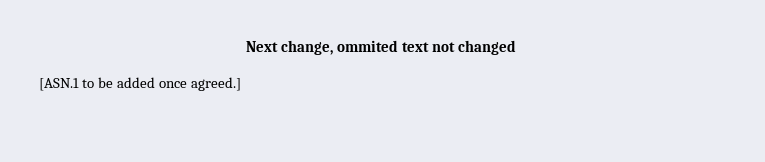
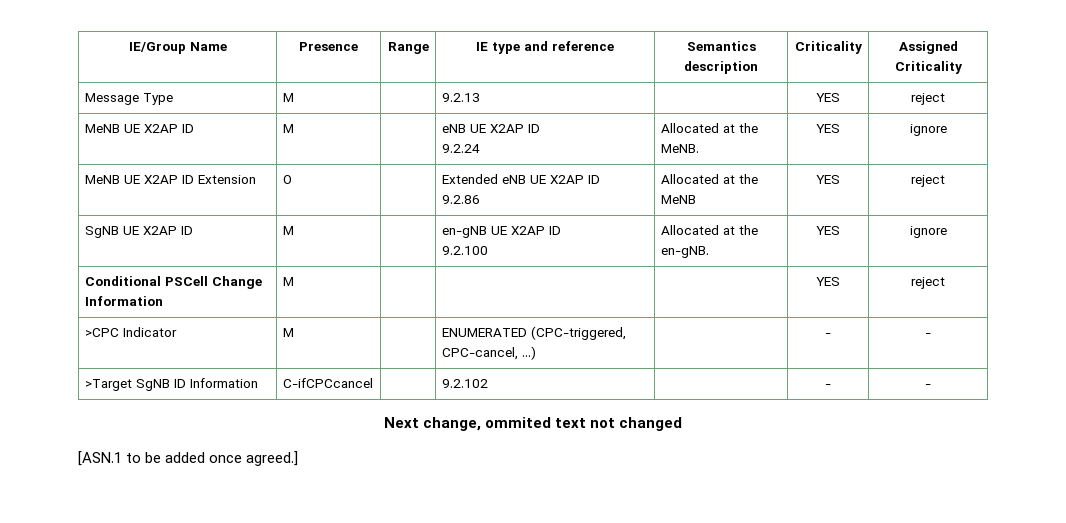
+ IE/Group Name | Presence | Range | IE type and reference | Semantics description | Criticality | Assigned Criticality
+ Message Type | M | | 9.2.13 | | YES | reject
+ MeNB UE X2AP ID | M | | eNB UE X2AP ID
+ 9.2.24 | Allocated at the MeNB. | YES | ignore
+ MeNB UE X2AP ID Extension | O | | Extended eNB UE X2AP ID
+ 9.2.86 | Allocated at the MeNB | YES | reject
+ SgNB UE X2AP ID | M | | en-gNB UE X2AP ID
+ 9.2.100 | Allocated at the en-gNB. | YES | ignore
+ Conditional PSCell Change Information | M | | | | YES | reject
+ >CPC Indicator | M | | ENUMERATED (CPC-triggered, CPC-cancel, ...) | | - | -
+ >Target SgNB ID Information | C-ifCPCcancel | | 9.2.102 | | - | -

